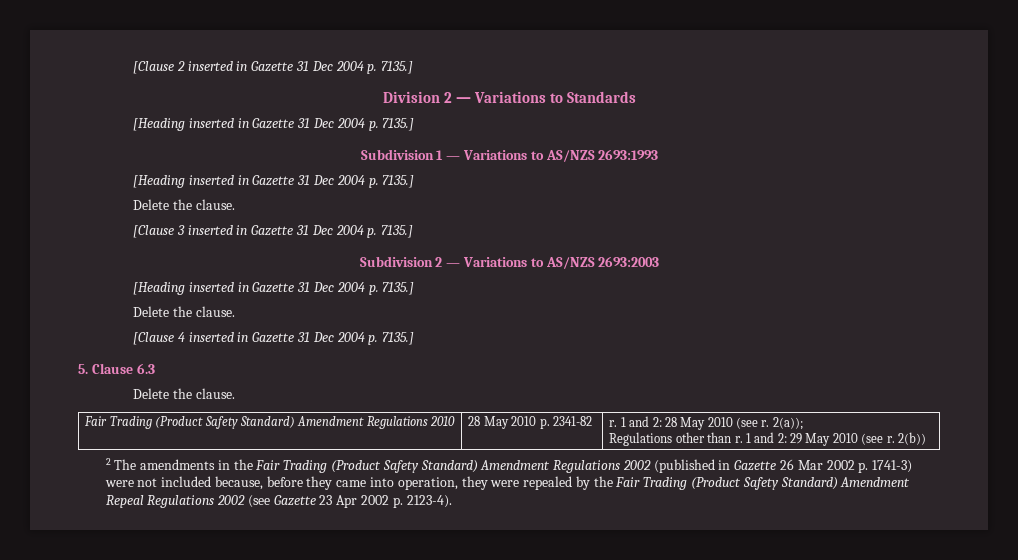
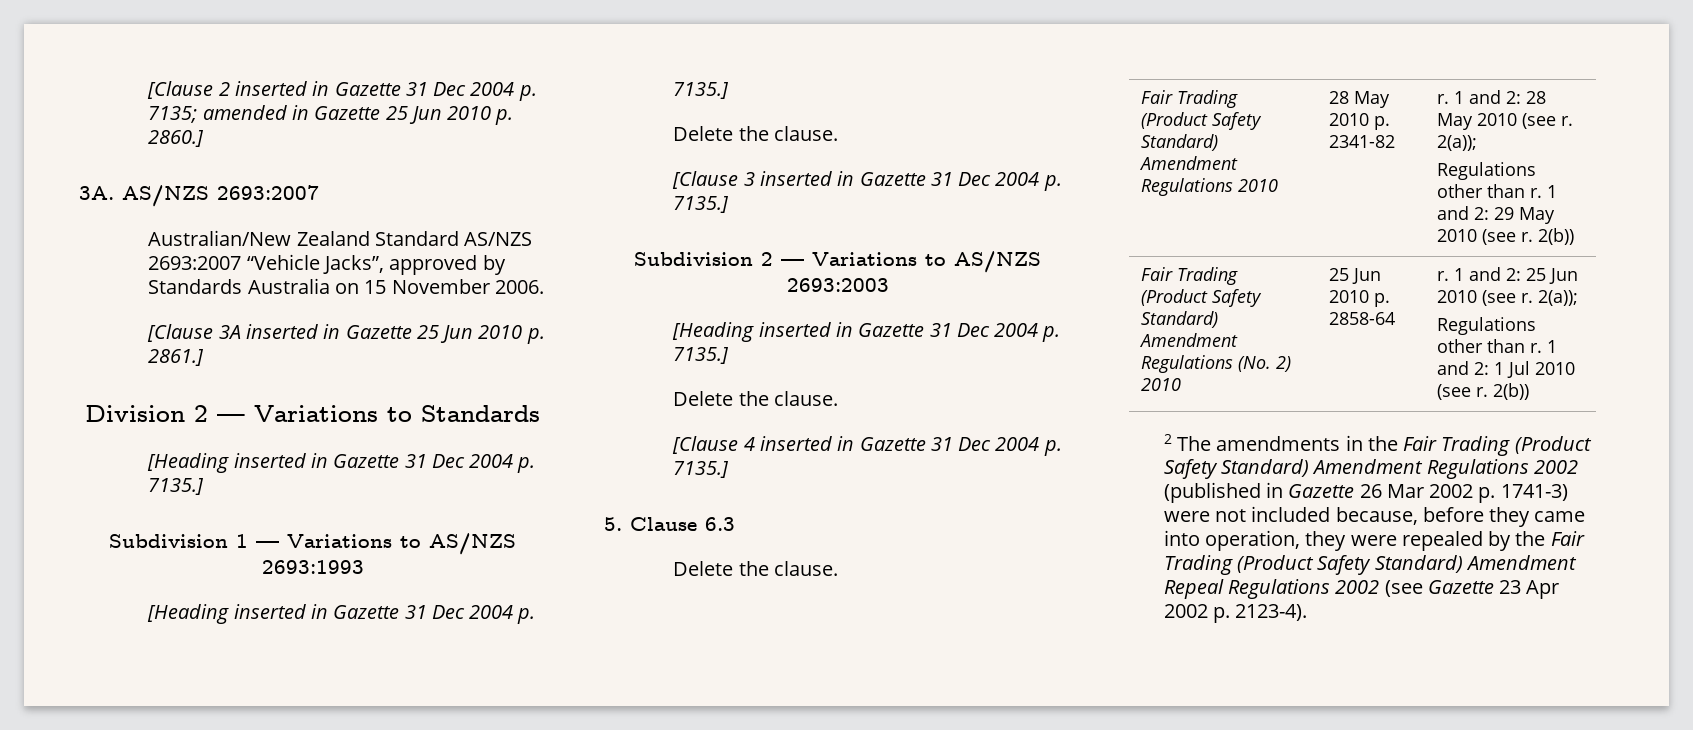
- [Clause 2 inserted in Gazette 31 Dec 2004 p. 7135.]
+ [Clause 2 inserted in Gazette 31 Dec 2004 p. 7135; amended in Gazette 25 Jun 2010 p. 2860.]
+ 3A. AS/NZS 2693:2007
+ Australian/New Zealand Standard AS/NZS 2693:2007 “Vehicle Jacks”, approved by Standards Australia on 15 November 2006.
+ [Clause 3A inserted in Gazette 25 Jun 2010 p. 2861.]
+ Fair Trading (Product Safety Standard) Amendment Regulations (No. 2) 2010 | 25 Jun 2010 p. 2858-64 | r. 1 and 2: 25 Jun 2010 (see r. 2(a));
+ Regulations other than r. 1 and 2: 1 Jul 2010 (see r. 2(b))

